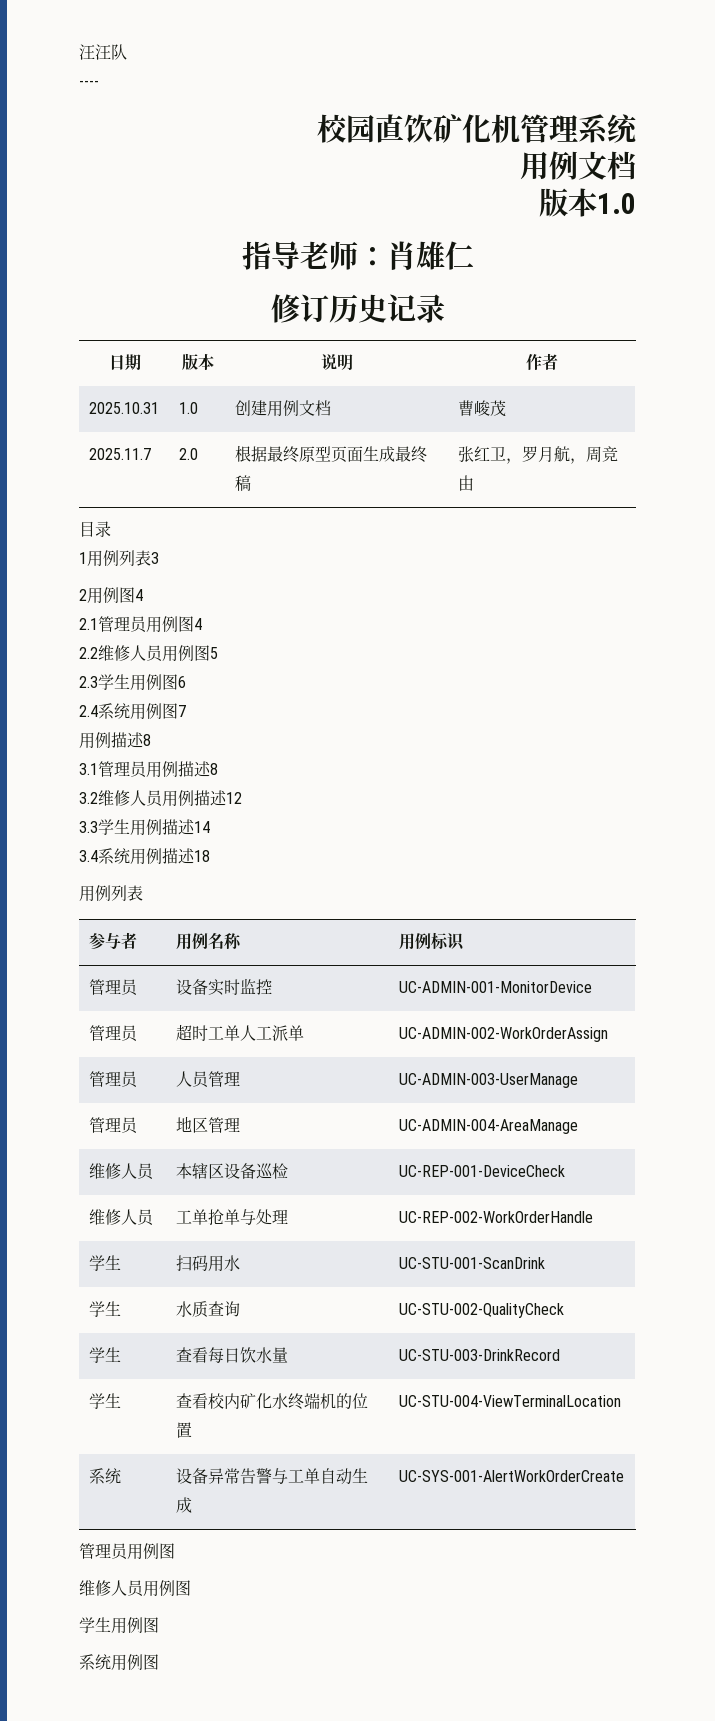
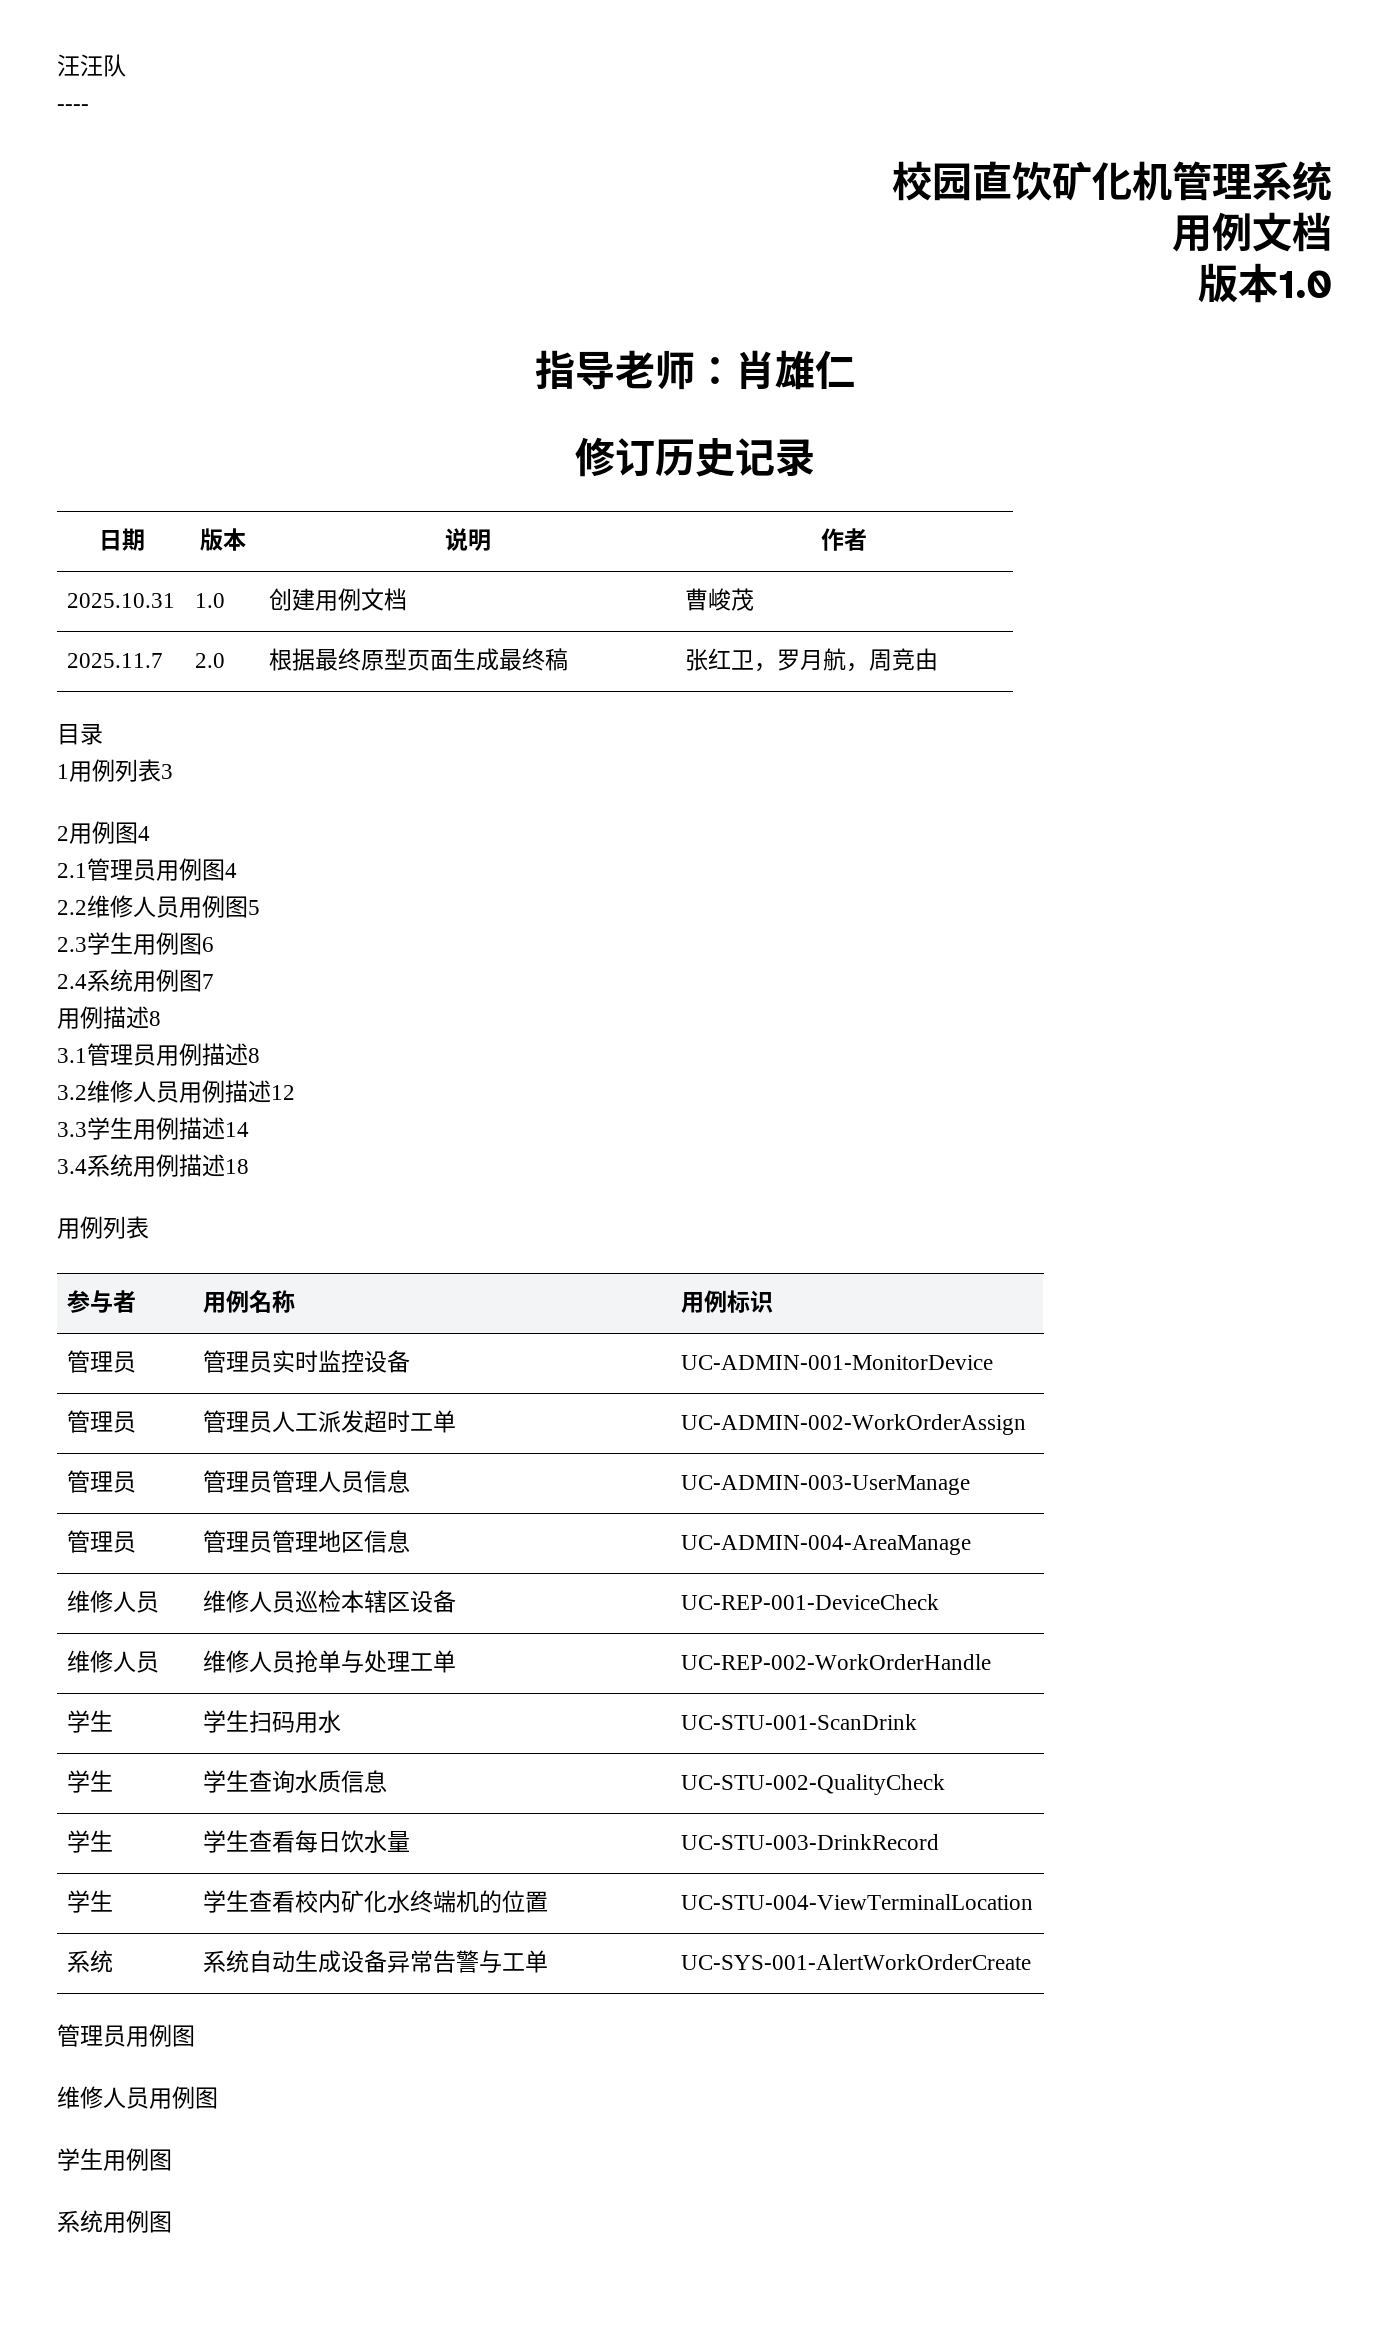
- 管理员 | 设备实时监控 | UC-ADMIN-001-MonitorDevice
+ 管理员 | 管理员实时监控设备 | UC-ADMIN-001-MonitorDevice
- 管理员 | 超时工单人工派单 | UC-ADMIN-002-WorkOrderAssign
+ 管理员 | 管理员人工派发超时工单 | UC-ADMIN-002-WorkOrderAssign
- 管理员 | 人员管理 | UC-ADMIN-003-UserManage
+ 管理员 | 管理员管理人员信息 | UC-ADMIN-003-UserManage
- 管理员 | 地区管理 | UC-ADMIN-004-AreaManage
+ 管理员 | 管理员管理地区信息 | UC-ADMIN-004-AreaManage
- 维修人员 | 本辖区设备巡检 | UC-REP-001-DeviceCheck
+ 维修人员 | 维修人员巡检本辖区设备 | UC-REP-001-DeviceCheck
- 维修人员 | 工单抢单与处理 | UC-REP-002-WorkOrderHandle
+ 维修人员 | 维修人员抢单与处理工单 | UC-REP-002-WorkOrderHandle
- 学生 | 扫码用水 | UC-STU-001-ScanDrink
+ 学生 | 学生扫码用水 | UC-STU-001-ScanDrink
- 学生 | 水质查询 | UC-STU-002-QualityCheck
+ 学生 | 学生查询水质信息 | UC-STU-002-QualityCheck
- 学生 | 查看每日饮水量 | UC-STU-003-DrinkRecord
+ 学生 | 学生查看每日饮水量 | UC-STU-003-DrinkRecord
- 学生 | 查看校内矿化水终端机的位置 | UC-STU-004-ViewTerminalLocation
+ 学生 | 学生查看校内矿化水终端机的位置 | UC-STU-004-ViewTerminalLocation
- 系统 | 设备异常告警与工单自动生成 | UC-SYS-001-AlertWorkOrderCreate
+ 系统 | 系统自动生成设备异常告警与工单 | UC-SYS-001-AlertWorkOrderCreate

